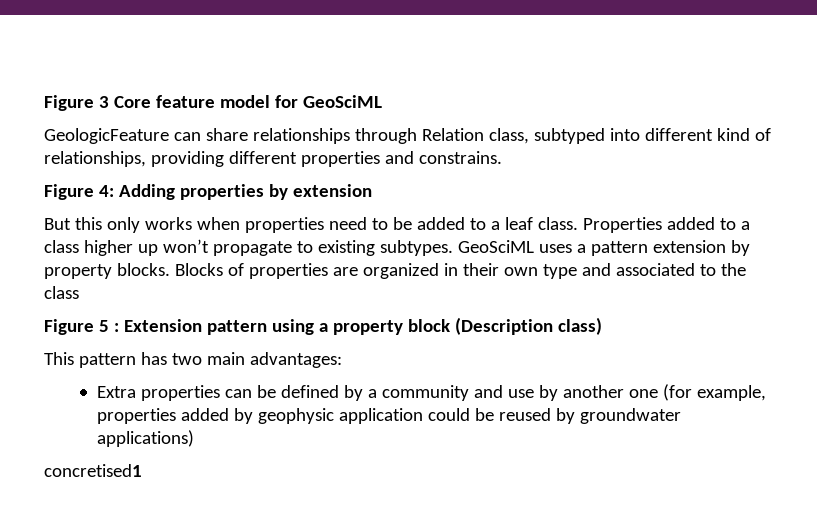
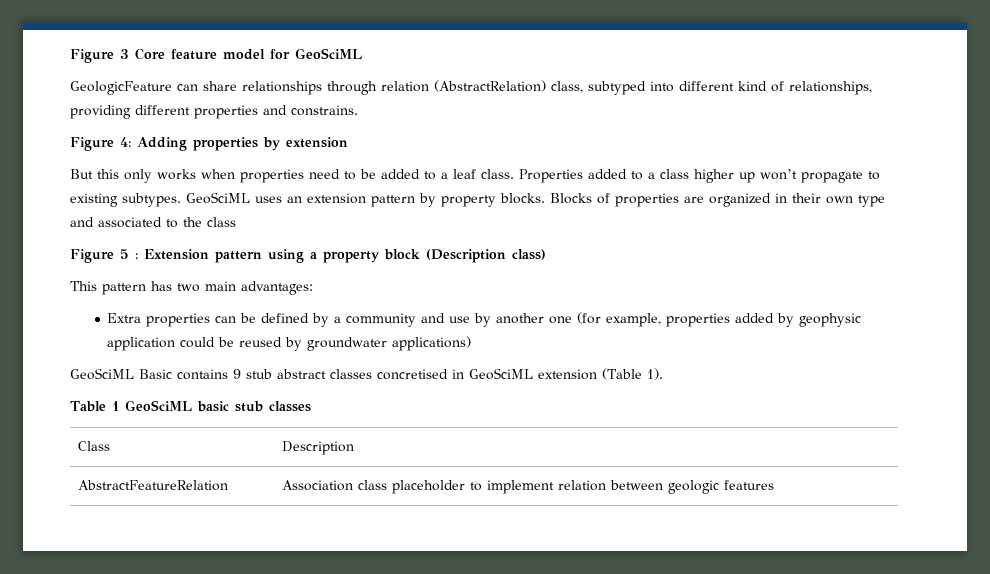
- GeologicFeature can share relationships through Relation class, subtyped into different kind of relationships, providing different properties and constrains.
+ GeologicFeature can share relationships through relation (AbstractRelation) class, subtyped into different kind of relationships, providing different properties and constrains.
- GeoSciML uses a pattern extension by property blocks.
+ GeoSciML uses an extension pattern by property blocks.
- concretised1
+ GeoSciML Basic contains 9 stub abstract classes concretised in GeoSciML extension (Table 1).
+ Table 1 GeoSciML basic stub classes
+ Class | Description
+ AbstractFeatureRelation | Association class placeholder to implement relation between geologic features

